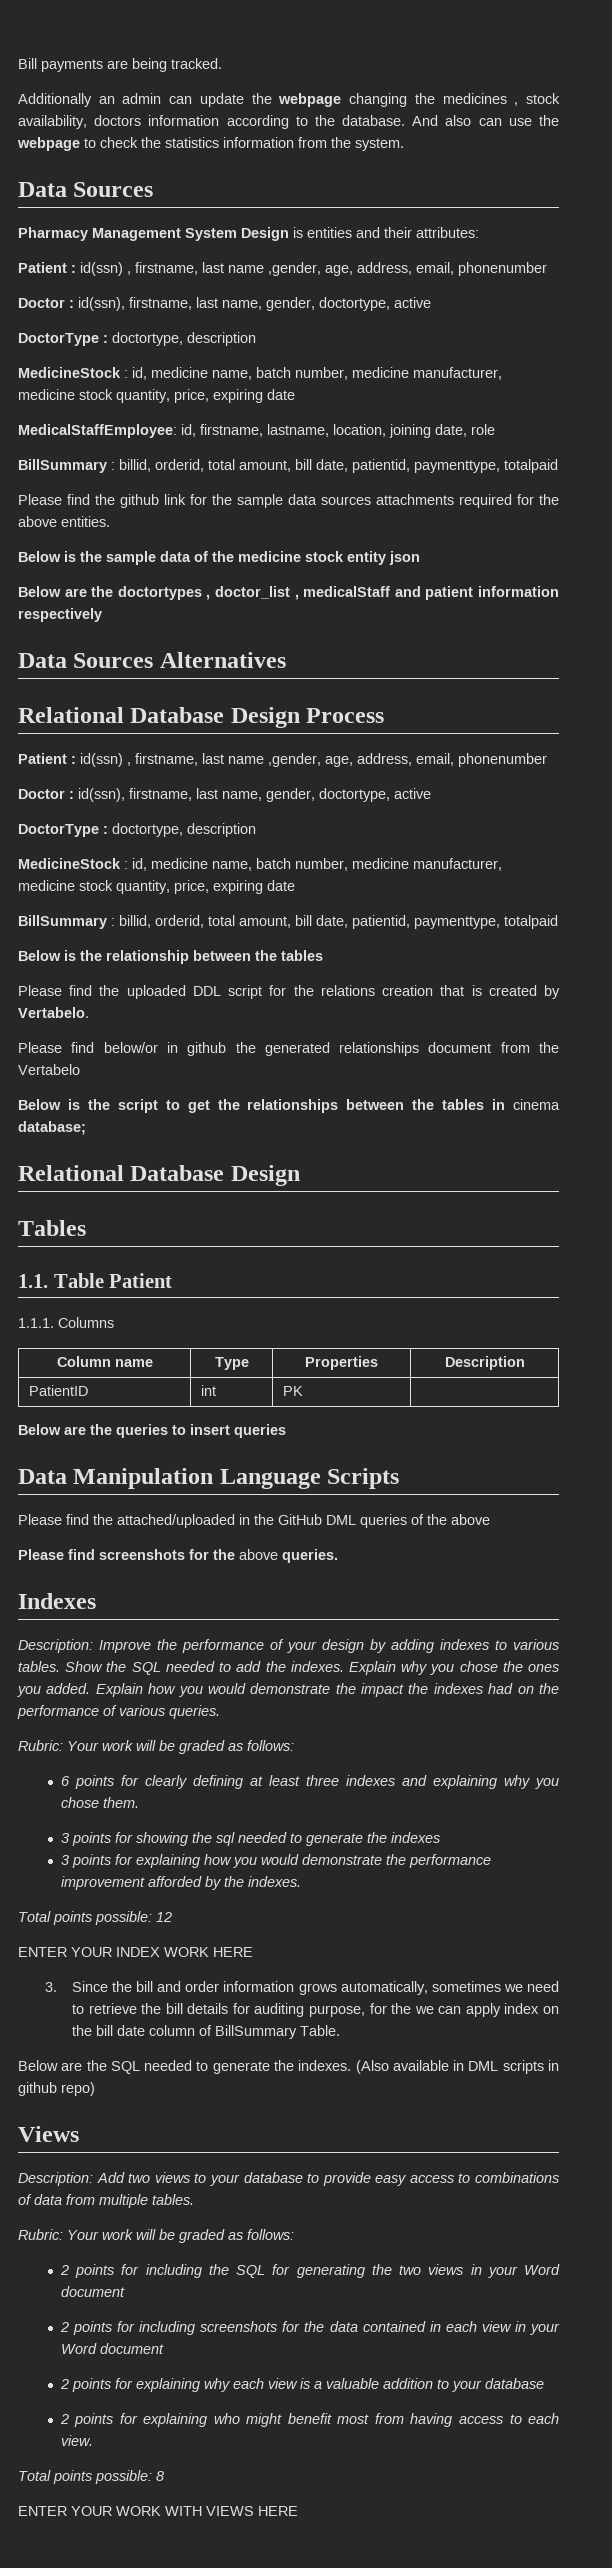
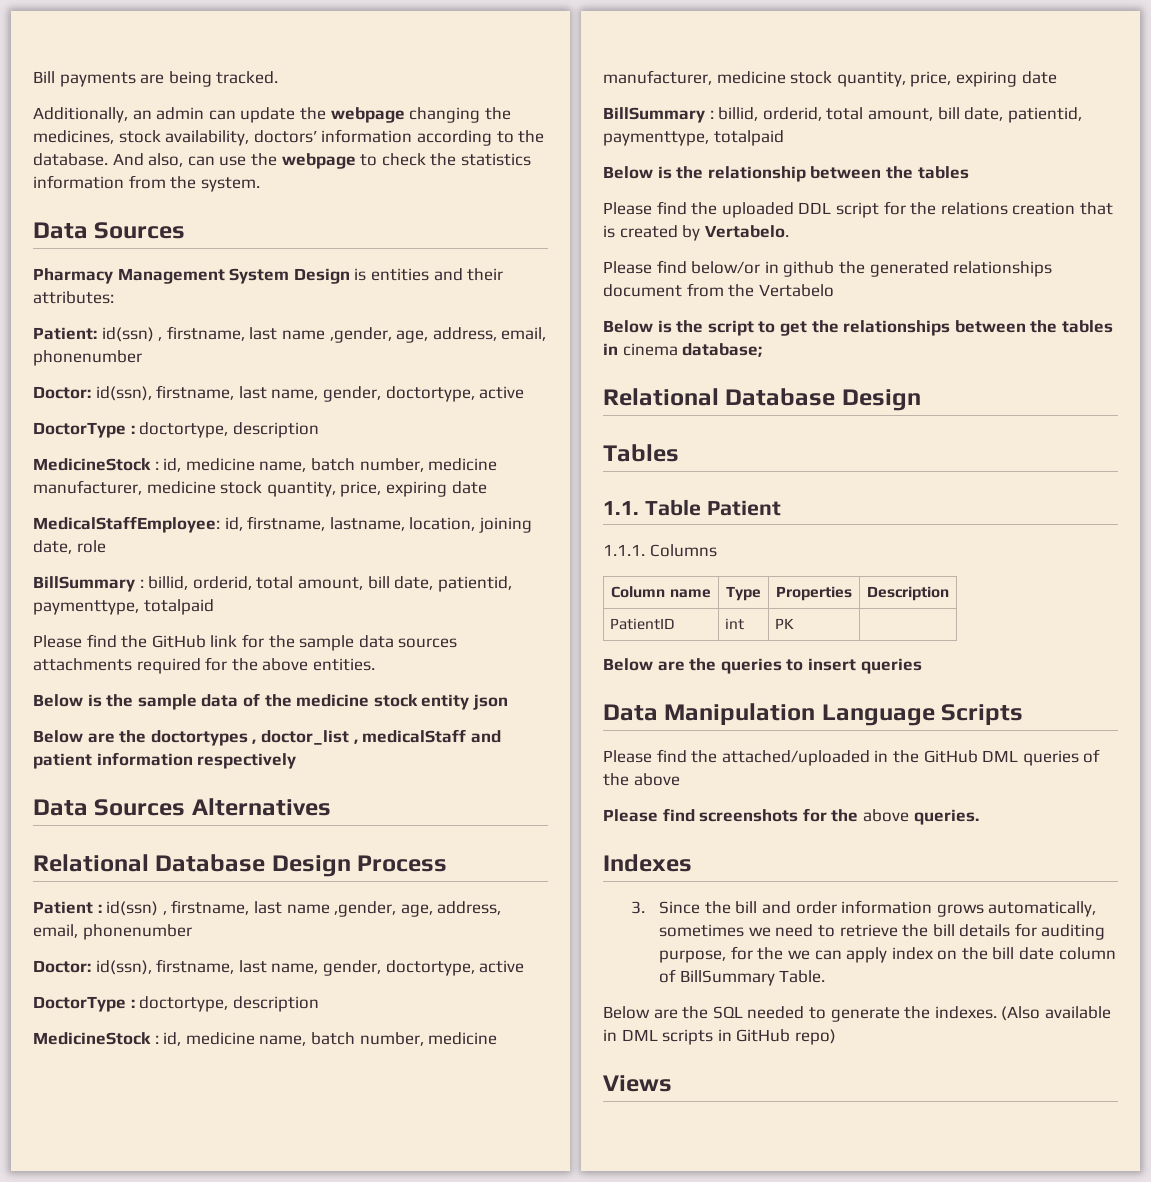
- Additionally an admin can update the webpage changing the medicines , stock availability, doctors information according to the database.
+ Additionally, an admin can update the webpage changing the medicines, stock availability, doctors’ information according to the database.
- And also can use the webpage to check the statistics information from the system.
+ And also, can use the webpage to check the statistics information from the system.
  Pharmacy Management System Design is entities and their attributes:
- Patient : id(ssn) , firstname, last name ,gender, age, address, email, phonenumber
- Doctor : id(ssn), firstname, last name, gender, doctortype, active
+ Patient: id(ssn) , firstname, last name ,gender, age, address, email, phonenumber
+ Doctor: id(ssn), firstname, last name, gender, doctortype, active
- Please find the github link for the sample data sources attachments required for the above entities.
+ Please find the GitHub link for the sample data sources attachments required for the above entities.
  Relational Database Design Process
  Patient : id(ssn) , firstname, last name ,gender, age, address, email, phonenumber
- Doctor : id(ssn), firstname, last name, gender, doctortype, active
+ Doctor: id(ssn), firstname, last name, gender, doctortype, active
- Description: Improve the performance of your design by adding indexes to various tables. Show the SQL needed to add the indexes. Explain why you chose the ones you added. Explain how you would demonstrate the impact the indexes had on the performance of various queries.
- Rubric: Your work will be graded as follows:
- 6 points for clearly defining at least three indexes and explaining why you chose them.
- 3 points for showing the sql needed to generate the indexes
- 3 points for explaining how you would demonstrate the performance improvement afforded by the indexes.
- Total points possible: 12
- ENTER YOUR INDEX WORK HERE
- (Also available in DML scripts in github repo)
+ (Also available in DML scripts in GitHub repo)
- Description: Add two views to your database to provide easy access to combinations of data from multiple tables.
- Rubric: Your work will be graded as follows:
- 2 points for including the SQL for generating the two views in your Word document
- 2 points for including screenshots for the data contained in each view in your Word document
- 2 points for explaining why each view is a valuable addition to your database
- 2 points for explaining who might benefit most from having access to each view.
- Total points possible: 8
- ENTER YOUR WORK WITH VIEWS HERE

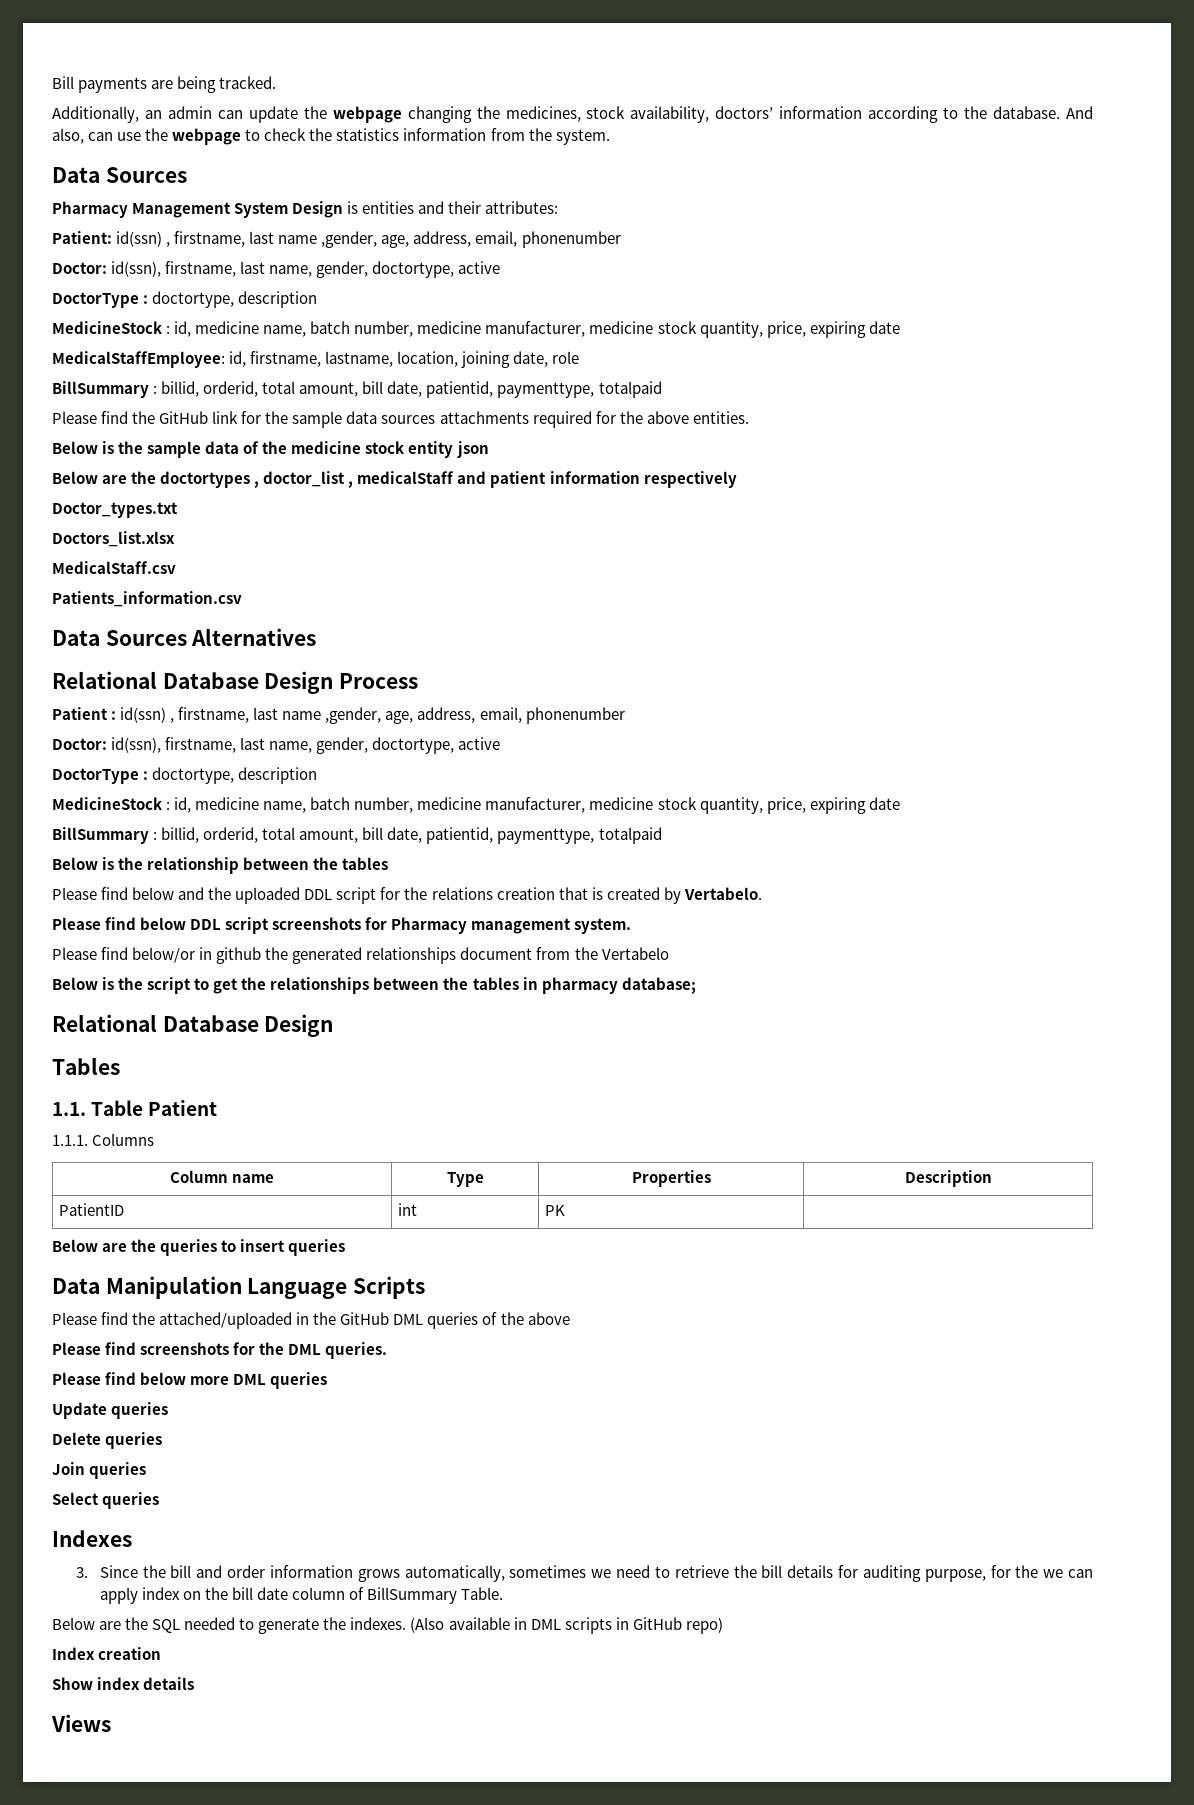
+ Doctor_types.txt
+ Doctors_list.xlsx
+ MedicalStaff.csv
+ Patients_information.csv
- Please find the uploaded DDL script for the relations creation that is created by Vertabelo.
+ Please find below and the uploaded DDL script for the relations creation that is created by Vertabelo.
+ Please find below DDL script screenshots for Pharmacy management system.
- Below is the script to get the relationships between the tables in cinema database;
+ Below is the script to get the relationships between the tables in pharmacy database;
- Please find screenshots for the above queries.
+ Please find screenshots for the DML queries.
+ Please find below more DML queries
+ Update queries
+ Delete queries
+ Join queries
+ Select queries
+ Index creation
+ Show index details

